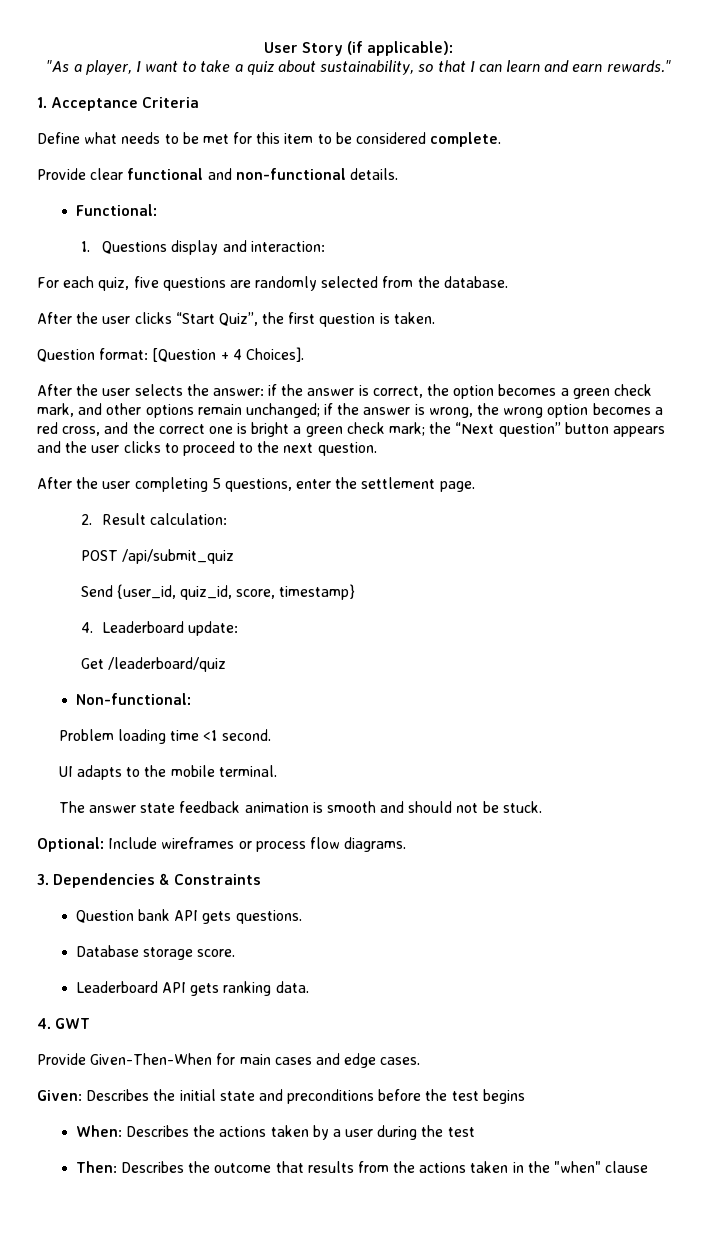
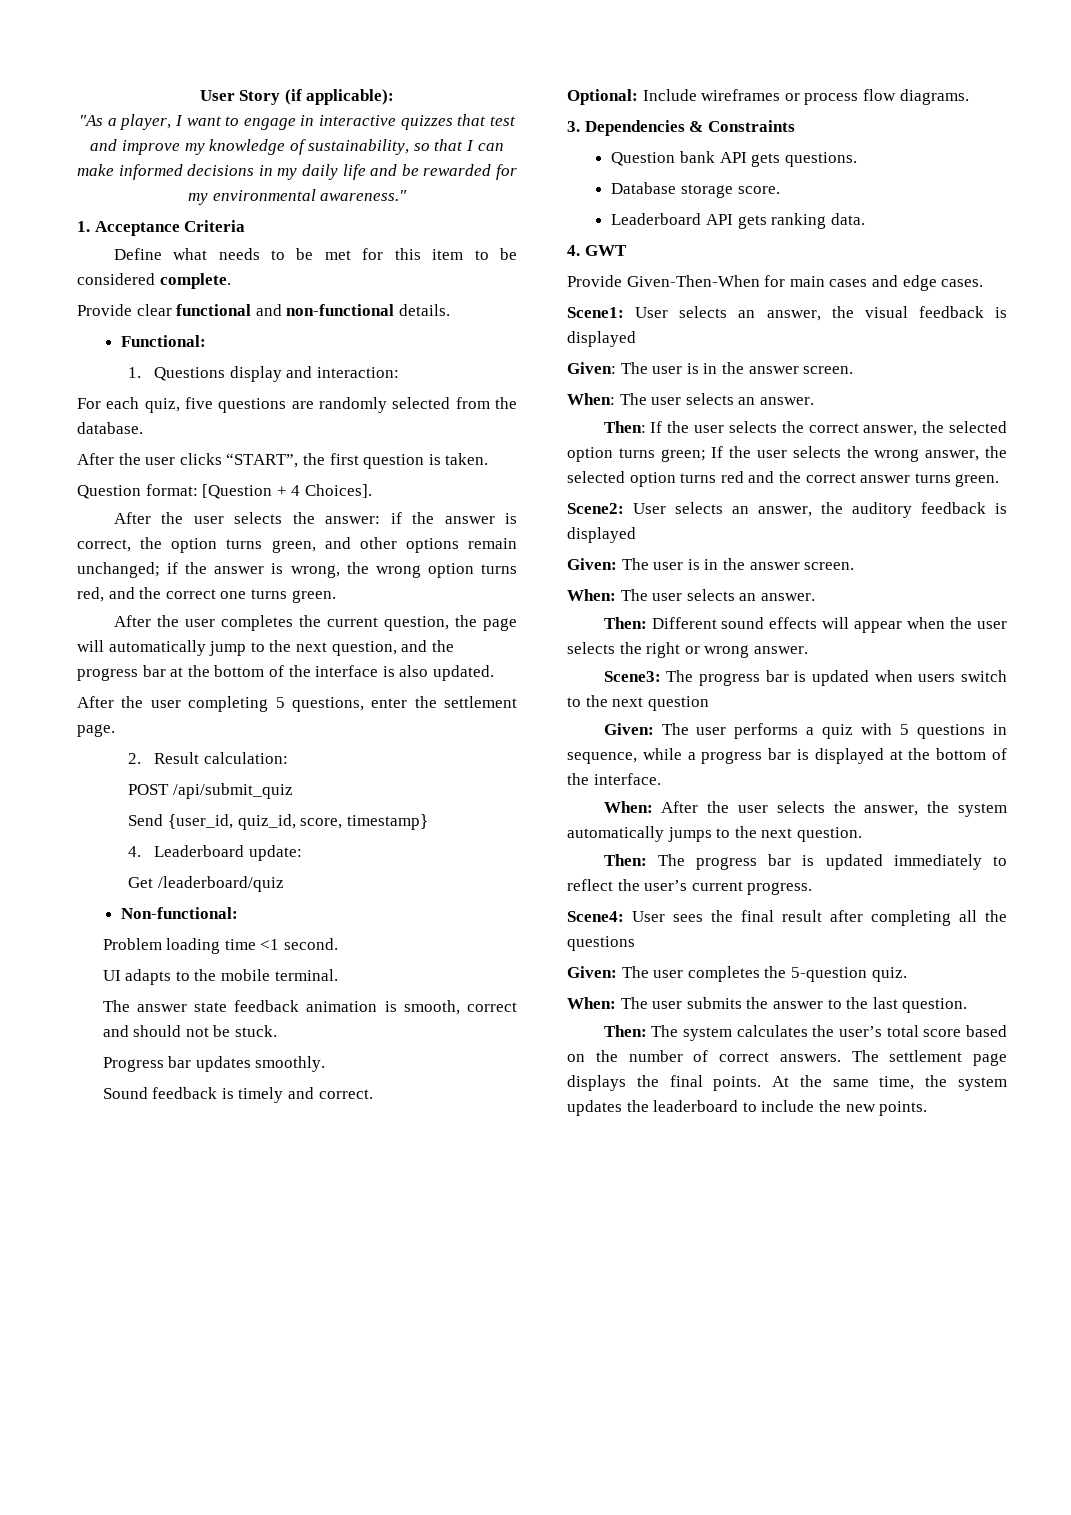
- "As a player, I want to take a quiz about sustainability, so that I can learn and earn rewards."
+ "As a player, I want to engage in interactive quizzes that test and improve my knowledge of sustainability, so that I can make informed decisions in my daily life and be rewarded for my environmental awareness."
- After the user clicks “Start Quiz”, the first question is taken.
+ After the user clicks “START”, the first question is taken.
- After the user selects the answer: if the answer is correct, the option becomes a green check mark, and other options remain unchanged; if the answer is wrong, the wrong option becomes a red cross, and the correct one is bright a green check mark; the “Next question” button appears and the user clicks to proceed to the next question.
+ After the user selects the answer: if the answer is correct, the option turns green, and other options remain unchanged; if the answer is wrong, the wrong option turns red, and the correct one turns green.
+ After the user completes the current question, the page will automatically jump to the next question, and the progress bar at the bottom of the interface is also updated.
- The answer state feedback animation is smooth and should not be stuck.
+ The answer state feedback animation is smooth, correct and should not be stuck.
+ Progress bar updates smoothly.
+ Sound feedback is timely and correct.
- Given: Describes the initial state and preconditions before the test begins
- When: Describes the actions taken by a user during the test
- Then: Describes the outcome that results from the actions taken in the "when" clause
+ Scene1: User selects an answer, the visual feedback is displayed
+ Given: The user is in the answer screen.
+ When: The user selects an answer.
+ Then: If the user selects the correct answer, the selected option turns green; If the user selects the wrong answer, the selected option turns red and the correct answer turns green.
+ Scene2: User selects an answer, the auditory feedback is displayed
+ Given: The user is in the answer screen.
+ When: The user selects an answer.
+ Then: Different sound effects will appear when the user selects the right or wrong answer.
+ Scene3: The progress bar is updated when users switch to the next question
+ Given: The user performs a quiz with 5 questions in sequence, while a progress bar is displayed at the bottom of the interface.
+ When: After the user selects the answer, the system automatically jumps to the next question.
+ Then: The progress bar is updated immediately to reflect the user’s current progress.
+ Scene4: User sees the final result after completing all the questions
+ Given: The user completes the 5-question quiz.
+ When: The user submits the answer to the last question.
+ Then: The system calculates the user’s total score based on the number of correct answers. The settlement page displays the final points. At the same time, the system updates the leaderboard to include the new points.

